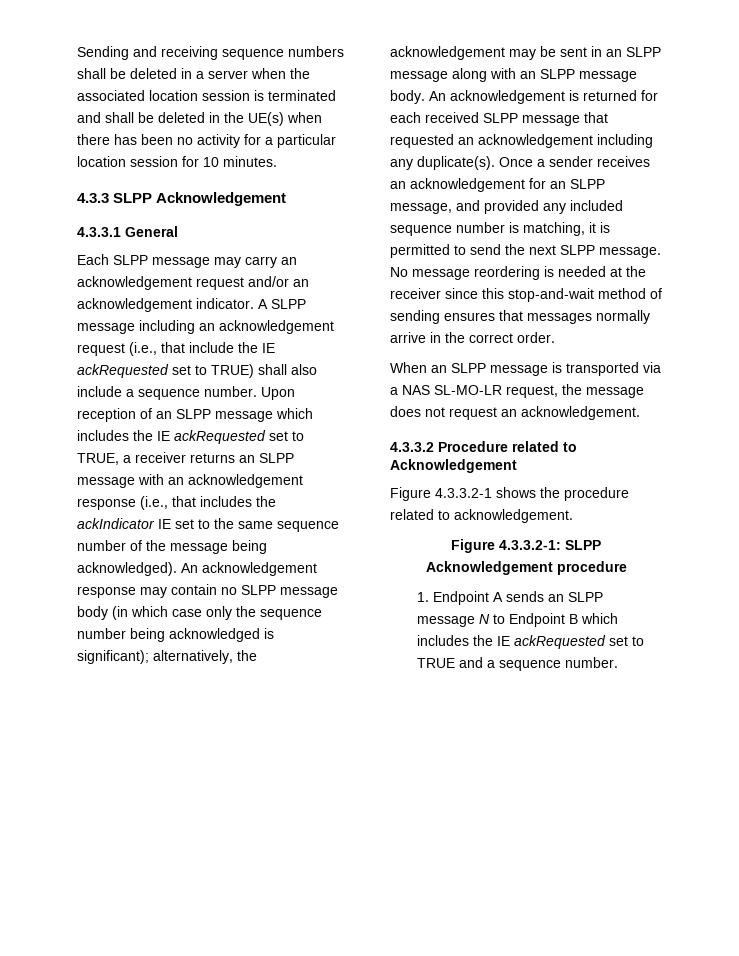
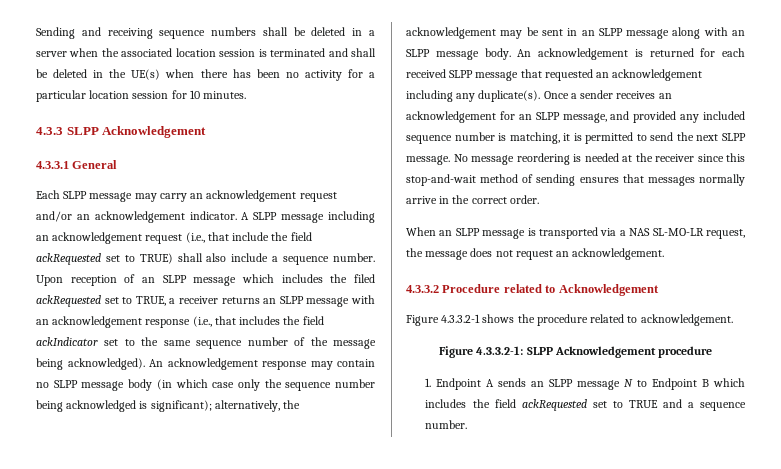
- A SLPP message including an acknowledgement request (i.e., that include the IE ackRequested set to TRUE) shall also include a sequence number.
+ A SLPP message including an acknowledgement request (i.e., that include the field ackRequested set to TRUE) shall also include a sequence number.
- Upon reception of an SLPP message which includes the IE ackRequested set to TRUE, a receiver returns an SLPP message with an acknowledgement response (i.e., that includes the ackIndicator IE set to the same sequence number of the message being acknowledged).
+ Upon reception of an SLPP message which includes the filed ackRequested set to TRUE, a receiver returns an SLPP message with an acknowledgement response (i.e., that includes the field ackIndicator set to the same sequence number of the message being acknowledged).
- 1. Endpoint A sends an SLPP message N to Endpoint B which includes the IE ackRequested set to TRUE and a sequence number.
+ 1. Endpoint A sends an SLPP message N to Endpoint B which includes the field ackRequested set to TRUE and a sequence number.

